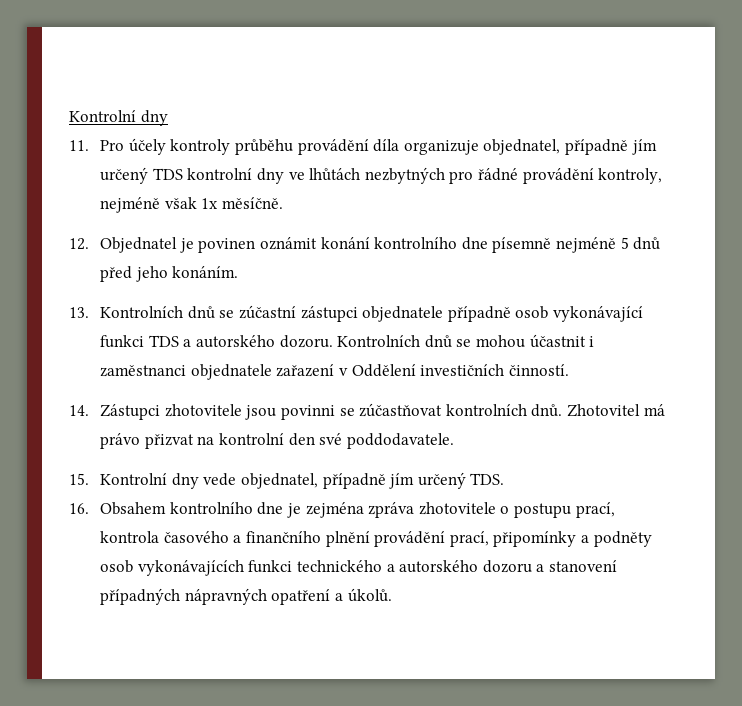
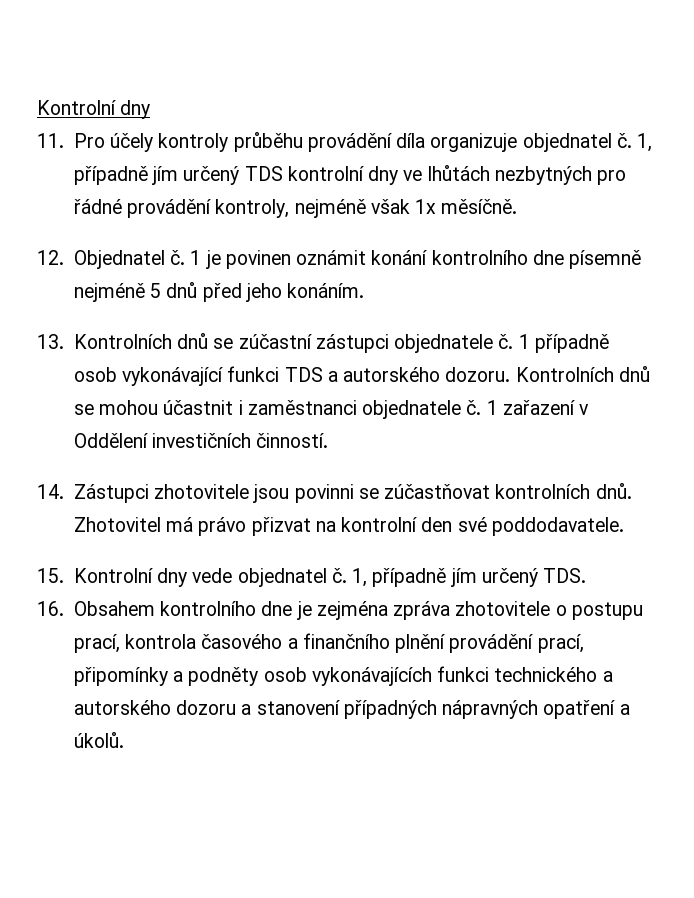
- 11. Pro účely kontroly průběhu provádění díla organizuje objednatel, případně jím určený TDS kontrolní dny ve lhůtách nezbytných pro řádné provádění kontroly, nejméně však 1x měsíčně.
+ 11. Pro účely kontroly průběhu provádění díla organizuje objednatel č. 1, případně jím určený TDS kontrolní dny ve lhůtách nezbytných pro řádné provádění kontroly, nejméně však 1x měsíčně.
- 12. Objednatel je povinen oznámit konání kontrolního dne písemně nejméně 5 dnů před jeho konáním.
+ 12. Objednatel č. 1 je povinen oznámit konání kontrolního dne písemně nejméně 5 dnů před jeho konáním.
- 13. Kontrolních dnů se zúčastní zástupci objednatele případně osob vykonávající funkci TDS a autorského dozoru.
+ 13. Kontrolních dnů se zúčastní zástupci objednatele č. 1 případně osob vykonávající funkci TDS a autorského dozoru.
- Kontrolních dnů se mohou účastnit i zaměstnanci objednatele zařazení v Oddělení investičních činností.
+ Kontrolních dnů se mohou účastnit i zaměstnanci objednatele č. 1 zařazení v Oddělení investičních činností.
- 15. Kontrolní dny vede objednatel, případně jím určený TDS.
+ 15. Kontrolní dny vede objednatel č. 1, případně jím určený TDS.

